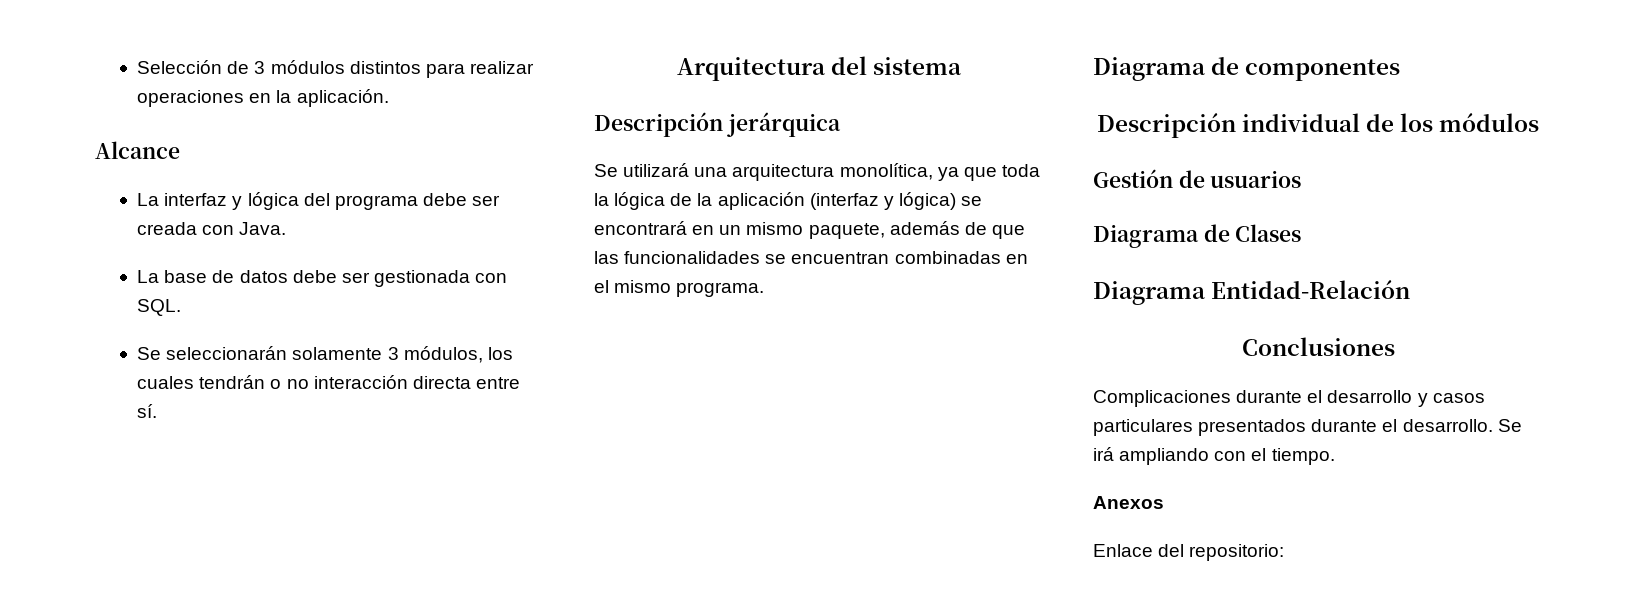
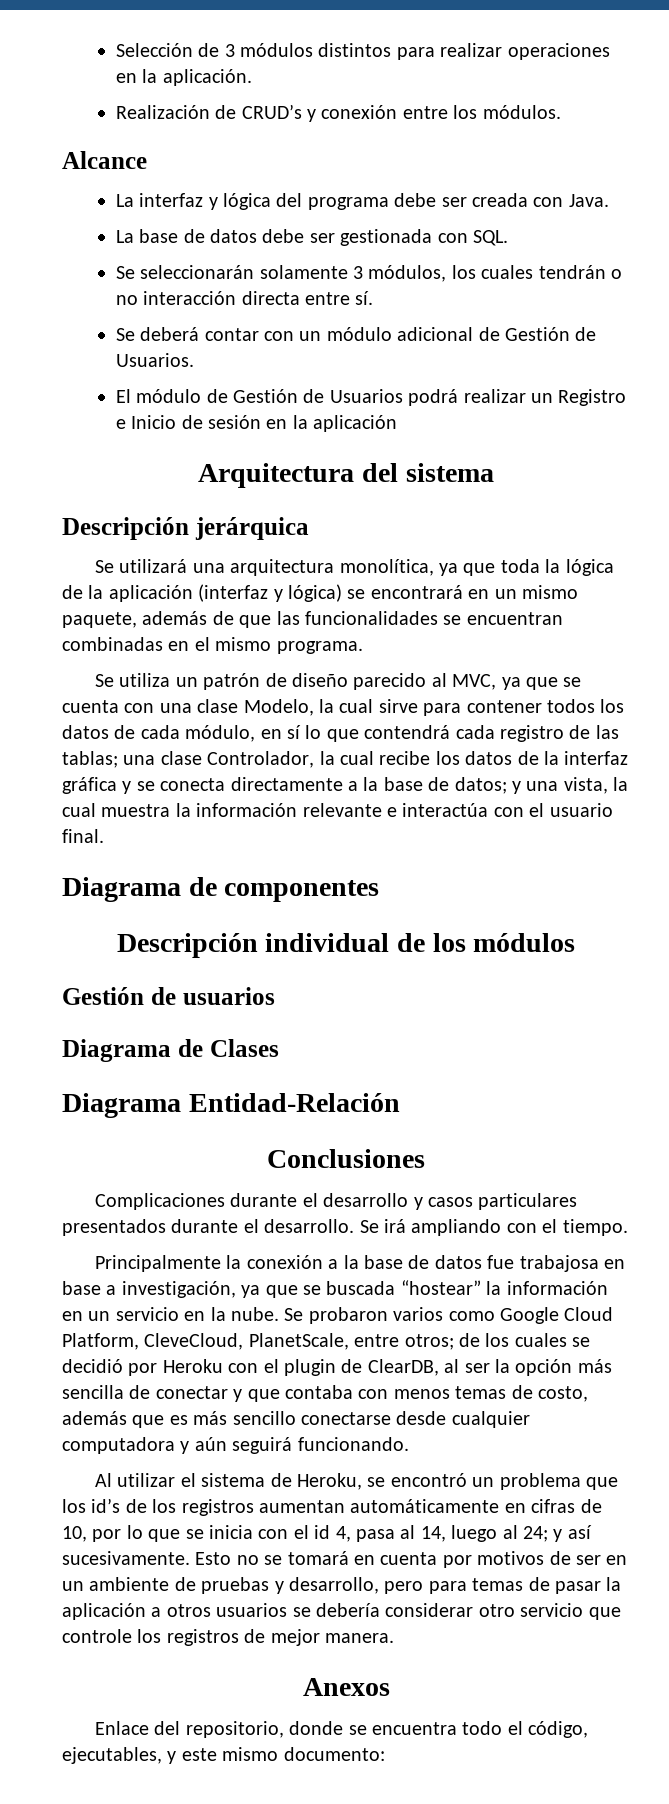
+ Realización de CRUD’s y conexión entre los módulos.
+ Se deberá contar con un módulo adicional de Gestión de Usuarios.
+ El módulo de Gestión de Usuarios podrá realizar un Registro e Inicio de sesión en la aplicación
+ Se utiliza un patrón de diseño parecido al MVC, ya que se cuenta con una clase Modelo, la cual sirve para contener todos los datos de cada módulo, en sí lo que contendrá cada registro de las tablas; una clase Controlador, la cual recibe los datos de la interfaz gráfica y se conecta directamente a la base de datos; y una vista, la cual muestra la información relevante e interactúa con el usuario final.
+ Principalmente la conexión a la base de datos fue trabajosa en base a investigación, ya que se buscada “hostear” la información en un servicio en la nube. Se probaron varios como Google Cloud Platform, CleveCloud, PlanetScale, entre otros; de los cuales se decidió por Heroku con el plugin de ClearDB, al ser la opción más sencilla de conectar y que contaba con menos temas de costo, además que es más sencillo conectarse desde cualquier computadora y aún seguirá funcionando.
+ Al utilizar el sistema de Heroku, se encontró un problema que los id’s de los registros aumentan automáticamente en cifras de 10, por lo que se inicia con el id 4, pasa al 14, luego al 24; y así sucesivamente. Esto no se tomará en cuenta por motivos de ser en un ambiente de pruebas y desarrollo, pero para temas de pasar la aplicación a otros usuarios se debería considerar otro servicio que controle los registros de mejor manera.
  Anexos
- Enlace del repositorio:
+ Enlace del repositorio, donde se encuentra todo el código, ejecutables, y este mismo documento:

